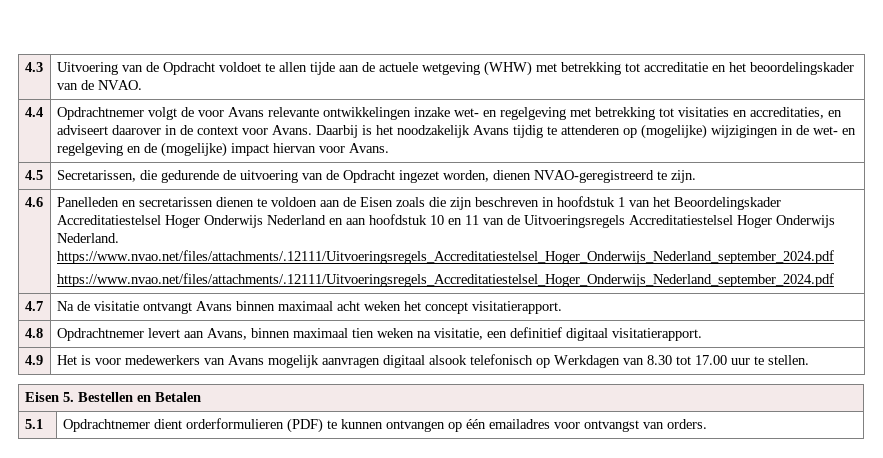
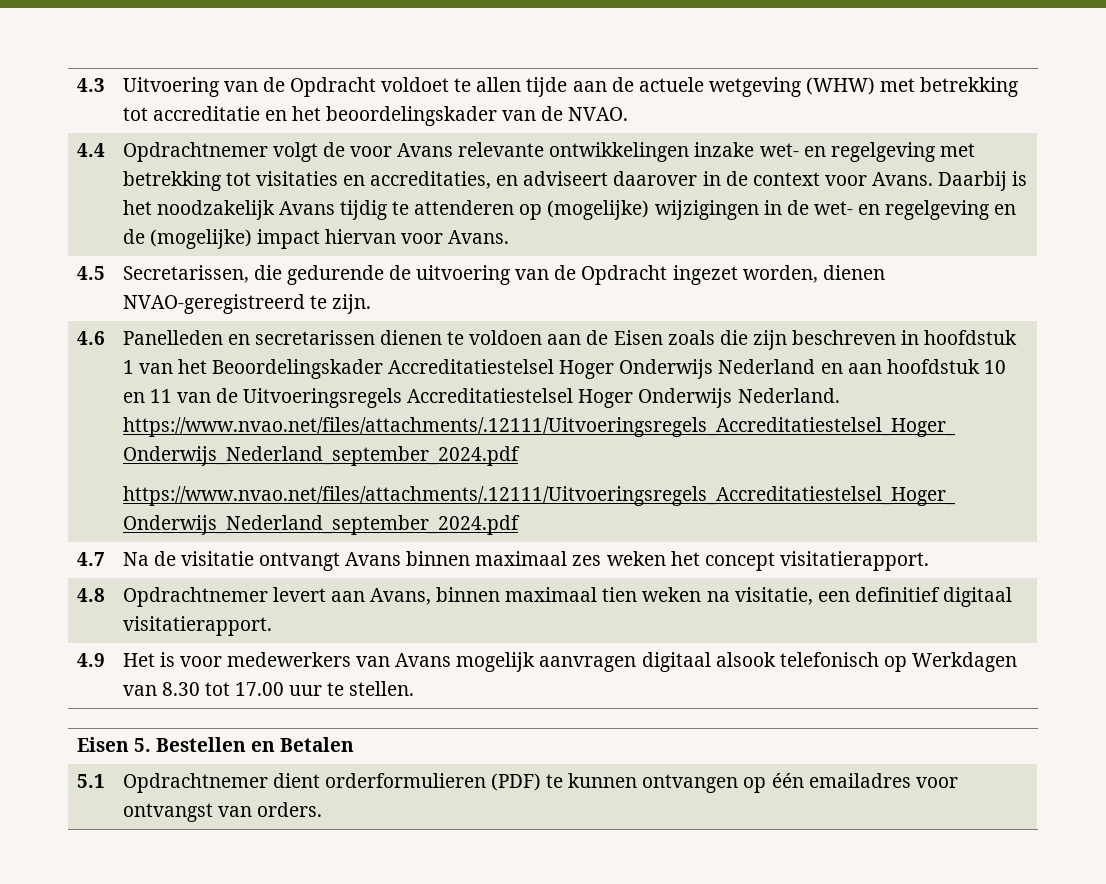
- 4.7 | Na de visitatie ontvangt Avans binnen maximaal acht weken het concept visitatierapport.
+ 4.7 | Na de visitatie ontvangt Avans binnen maximaal zes weken het concept visitatierapport.

